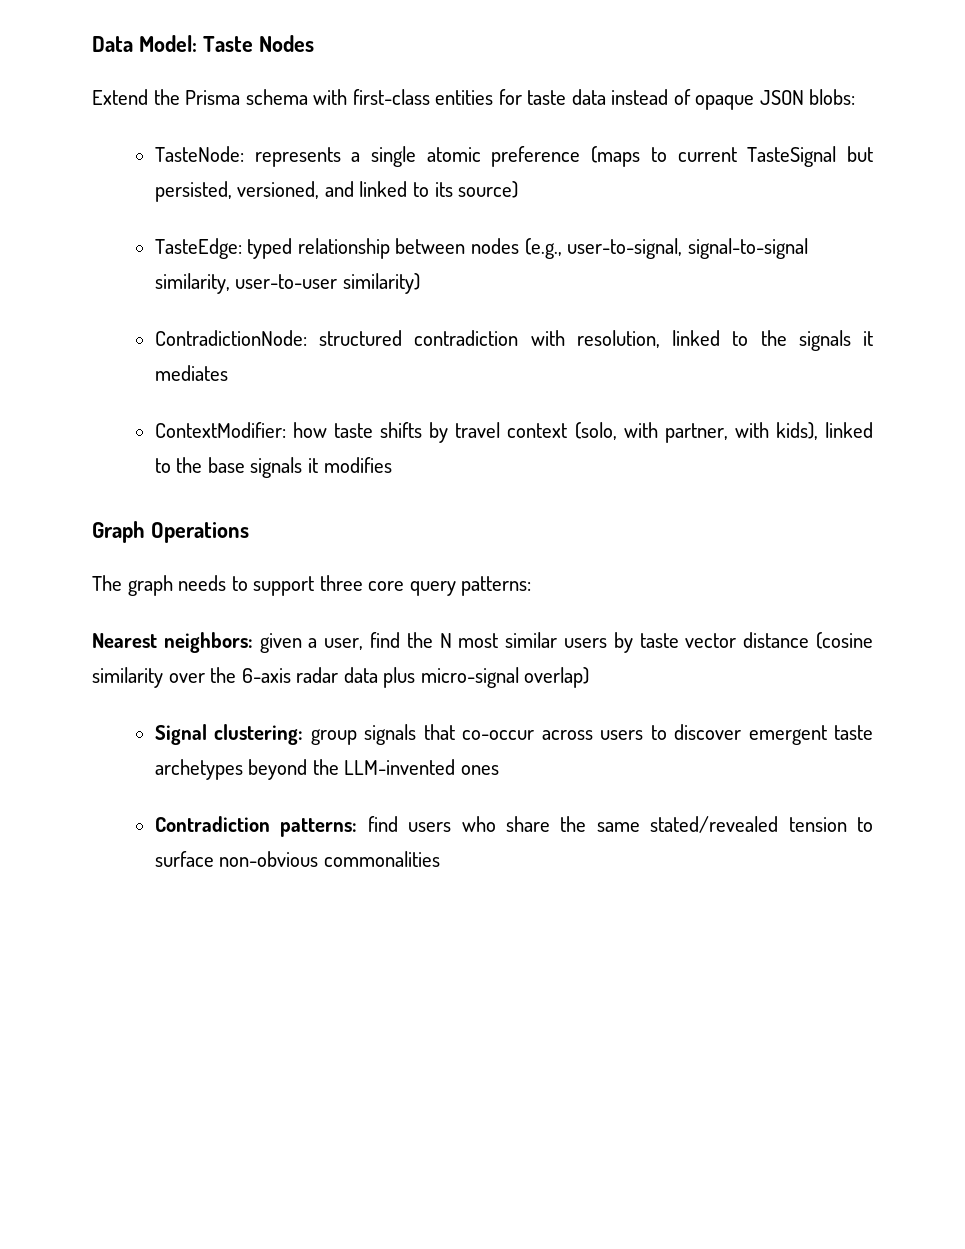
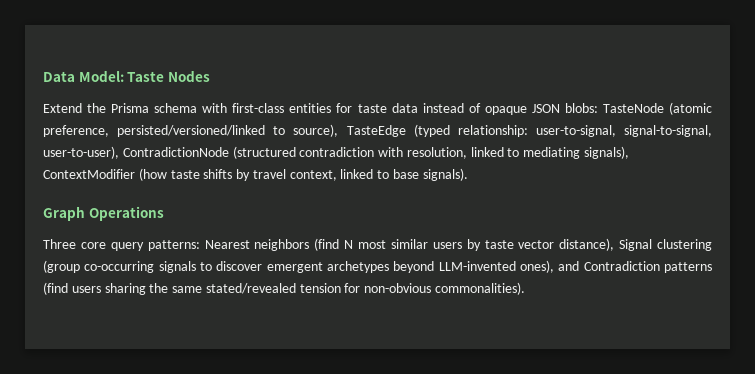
- Extend the Prisma schema with first-class entities for taste data instead of opaque JSON blobs:
- TasteNode: represents a single atomic preference (maps to current TasteSignal but persisted, versioned, and linked to its source)
- TasteEdge: typed relationship between nodes (e.g., user-to-signal, signal-to-signal similarity, user-to-user similarity)
- ContradictionNode: structured contradiction with resolution, linked to the signals it mediates
- ContextModifier: how taste shifts by travel context (solo, with partner, with kids), linked to the base signals it modifies
+ Extend the Prisma schema with first-class entities for taste data instead of opaque JSON blobs: TasteNode (atomic preference, persisted/versioned/linked to source), TasteEdge (typed relationship: user-to-signal, signal-to-signal, user-to-user), ContradictionNode (structured contradiction with resolution, linked to mediating signals), ContextModifier (how taste shifts by travel context, linked to base signals).
  Graph Operations
- The graph needs to support three core query patterns:
- Nearest neighbors: given a user, find the N most similar users by taste vector distance (cosine similarity over the 6-axis radar data plus micro-signal overlap)
- Signal clustering: group signals that co-occur across users to discover emergent taste archetypes beyond the LLM-invented ones
- Contradiction patterns: find users who share the same stated/revealed tension to surface non-obvious commonalities
+ Three core query patterns: Nearest neighbors (find N most similar users by taste vector distance), Signal clustering (group co-occurring signals to discover emergent archetypes beyond LLM-invented ones), and Contradiction patterns (find users sharing the same stated/revealed tension for non-obvious commonalities).

